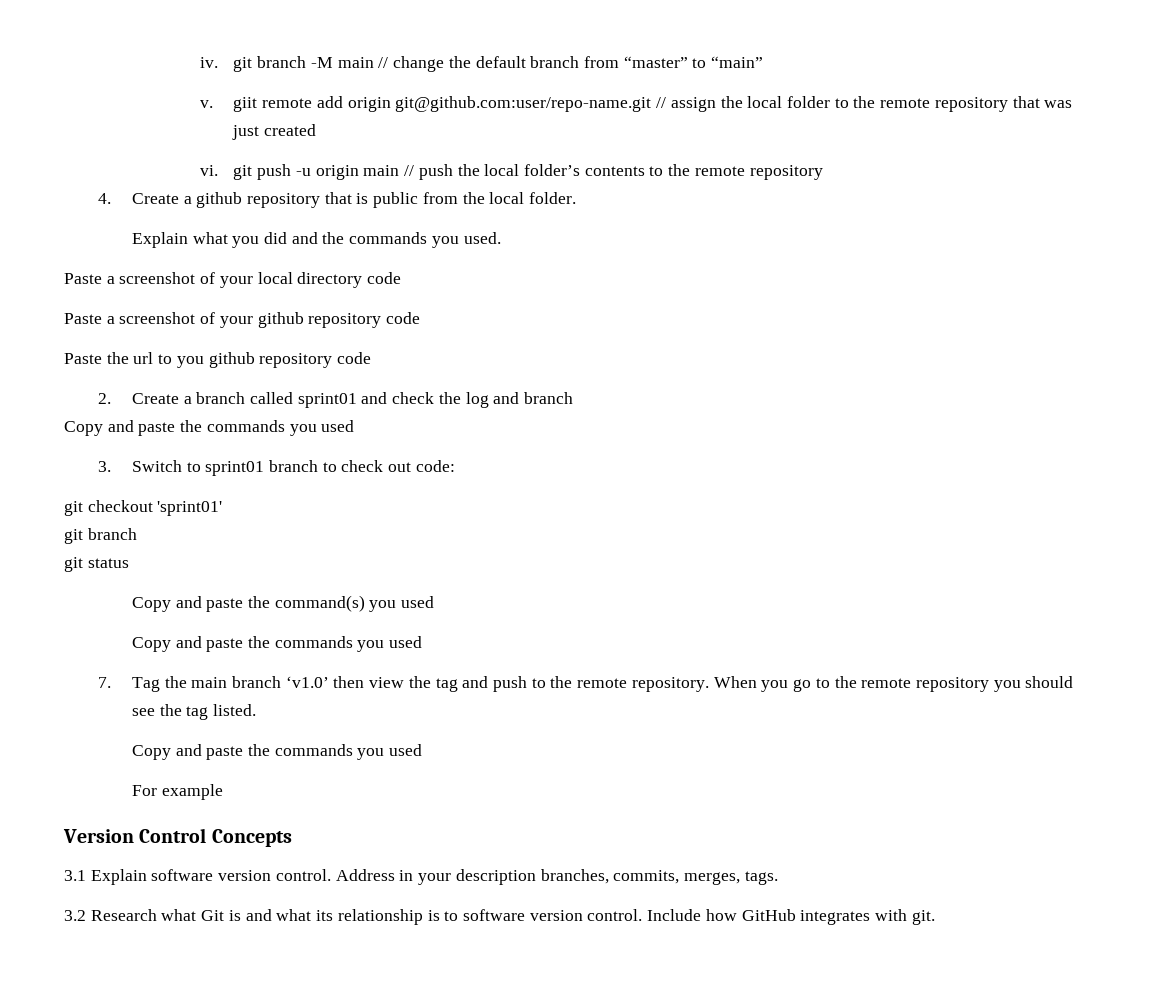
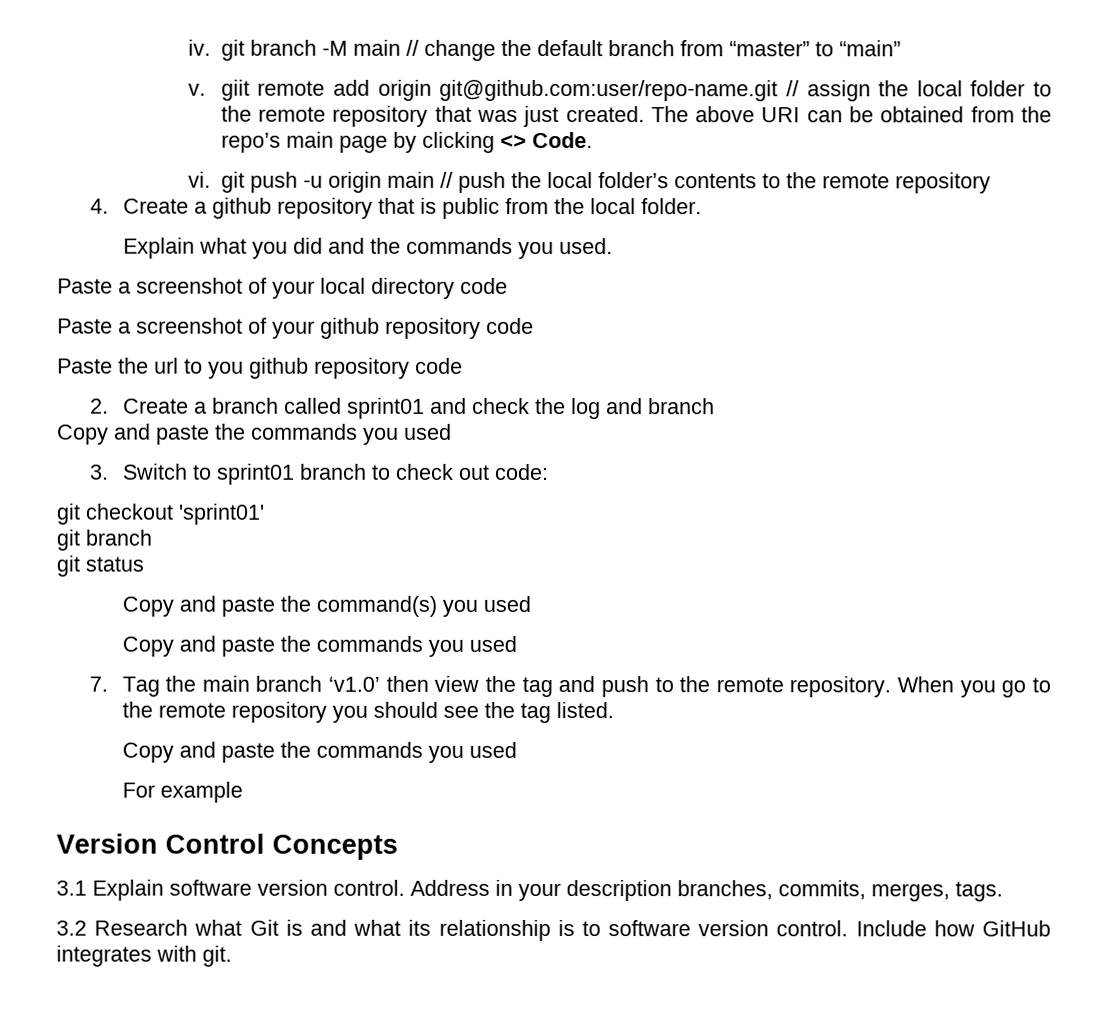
- v. giit remote add origin git@github.com:user/repo-name.git // assign the local folder to the remote repository that was just created
+ v. giit remote add origin git@github.com:user/repo-name.git // assign the local folder to the remote repository that was just created. The above URI can be obtained from the repo’s main page by clicking <> Code.

